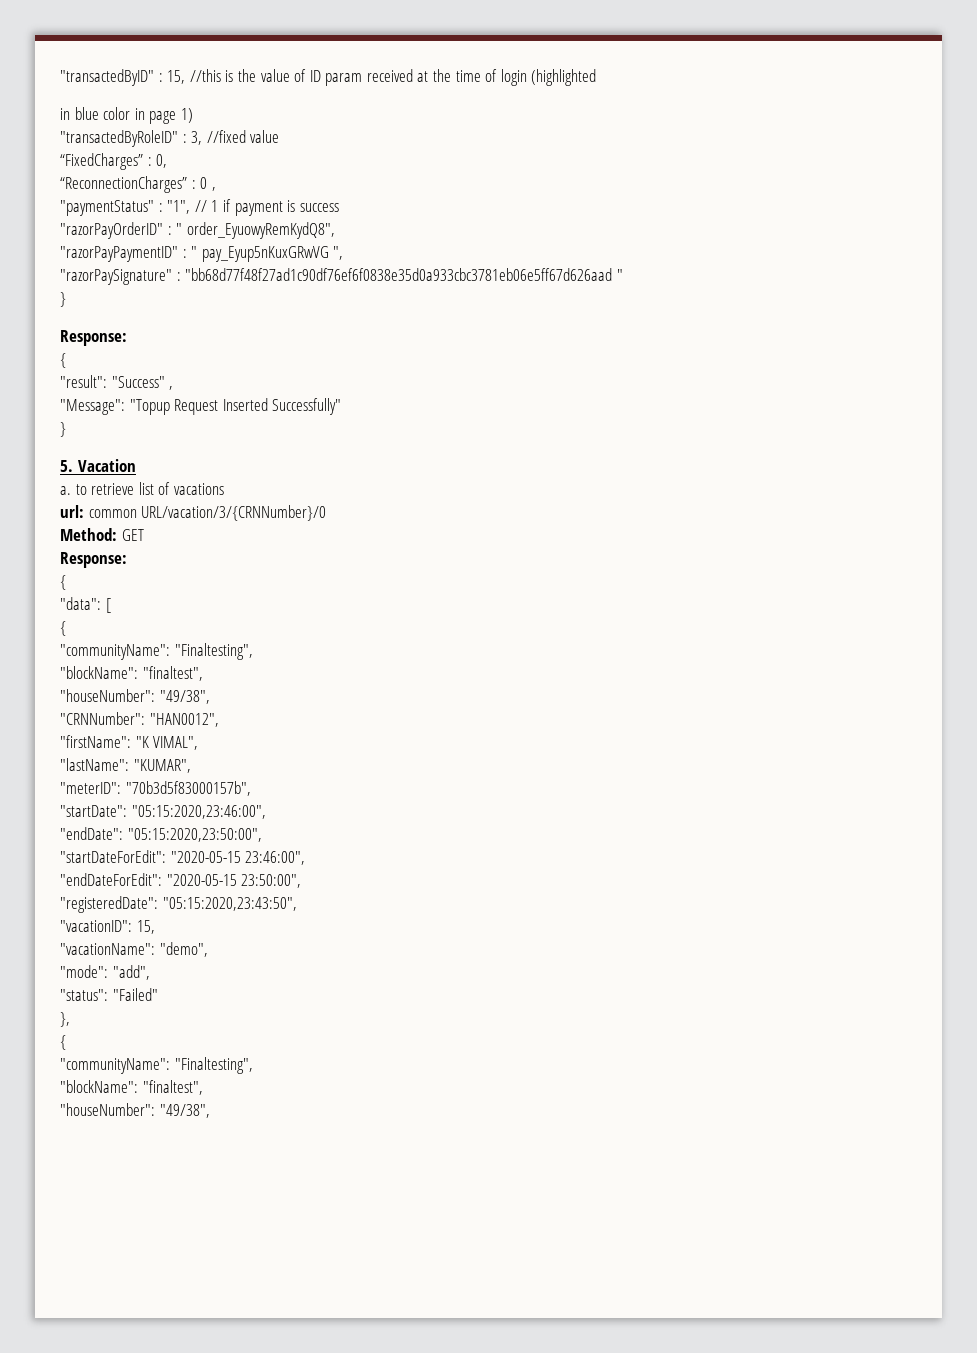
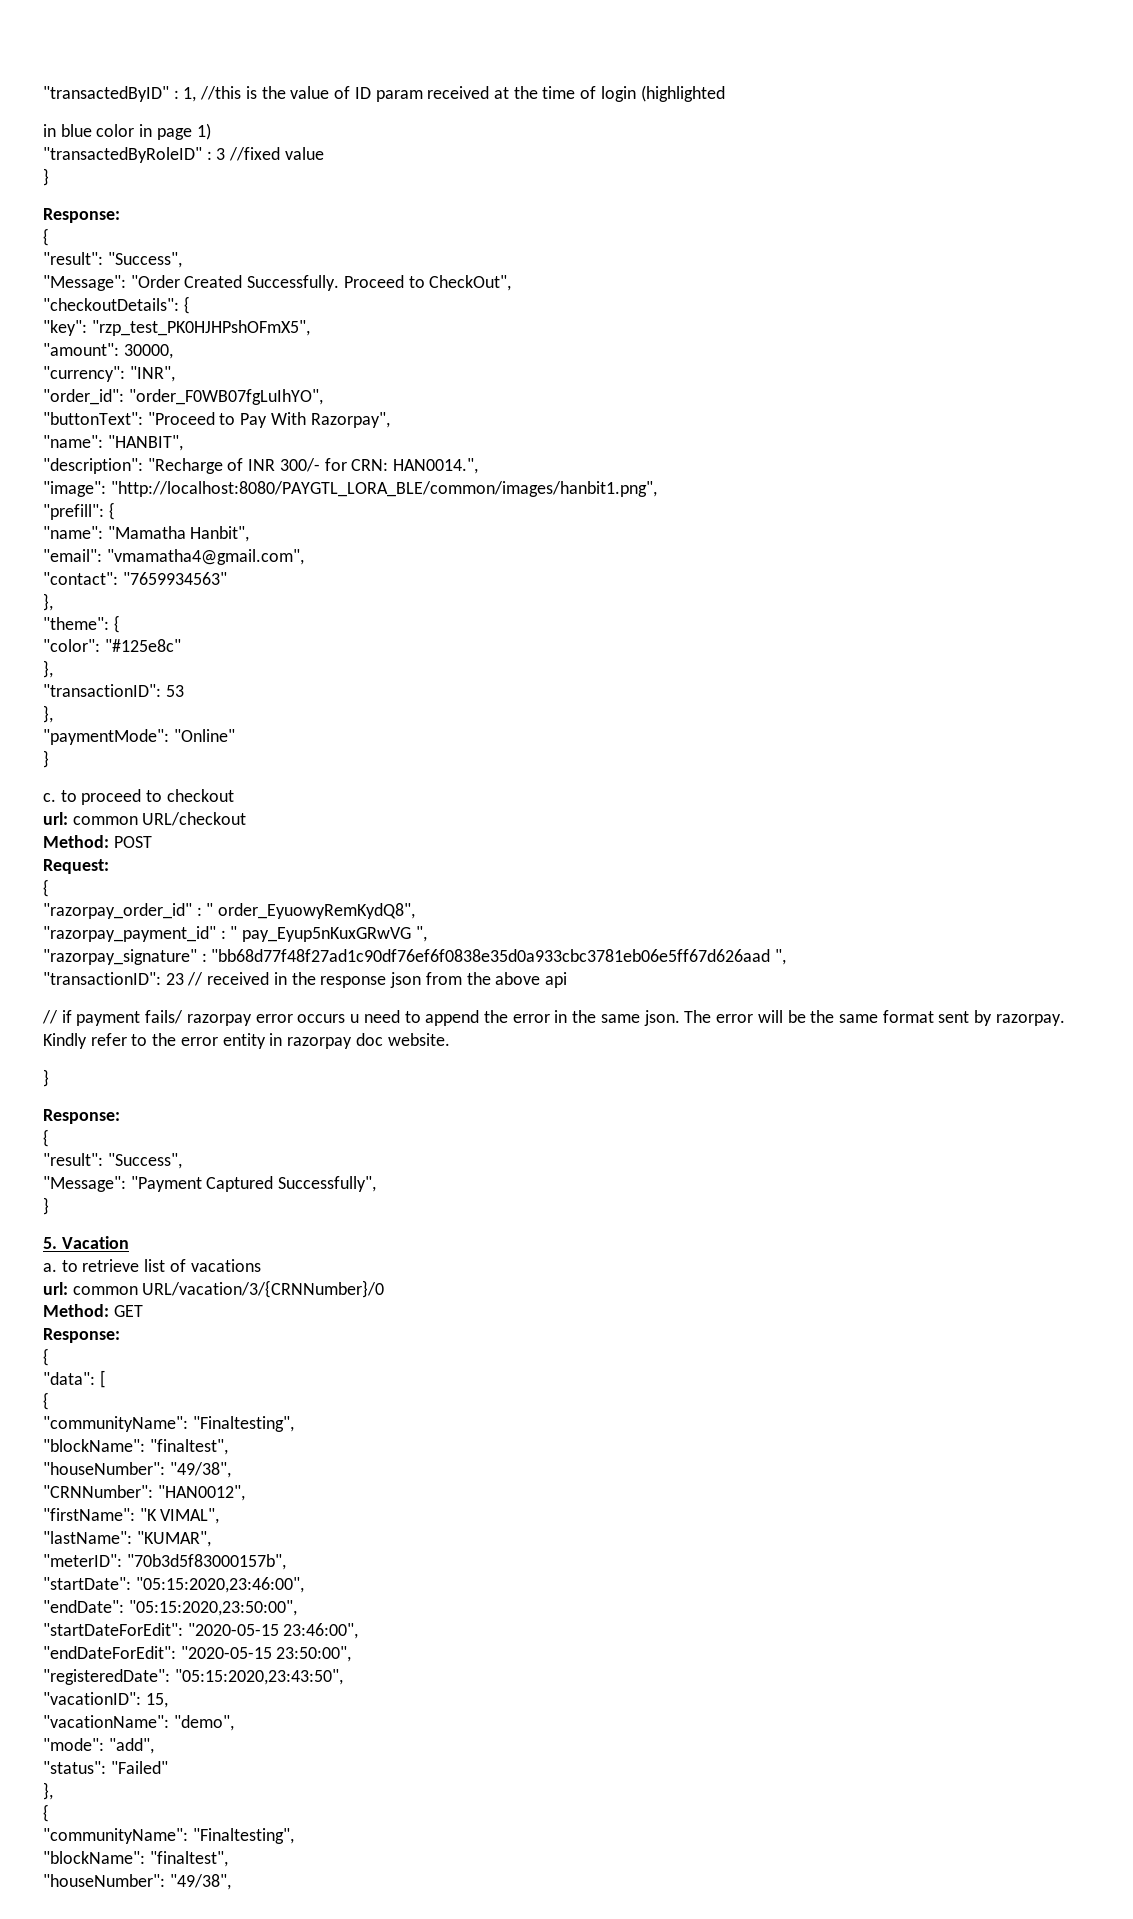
- "transactedByID" : 15, //this is the value of ID param received at the time of login (highlighted
+ "transactedByID" : 1, //this is the value of ID param received at the time of login (highlighted
- "transactedByRoleID" : 3, //fixed value
- “FixedCharges” : 0,
- “ReconnectionCharges” : 0 ,
- "paymentStatus" : "1", // 1 if payment is success
- "razorPayOrderID" : " order_EyuowyRemKydQ8",
- "razorPayPaymentID" : " pay_Eyup5nKuxGRwVG ",
- "razorPaySignature" : "bb68d77f48f27ad1c90df76ef6f0838e35d0a933cbc3781eb06e5ff67d626aad "
+ "transactedByRoleID" : 3 //fixed value
  }
  Response:
  {
- "result": "Success" ,
- "Message": "Topup Request Inserted Successfully"
+ "result": "Success",
+ "Message": "Order Created Successfully. Proceed to CheckOut",
+ "checkoutDetails": {
+ "key": "rzp_test_PK0HJHPshOFmX5",
+ "amount": 30000,
+ "currency": "INR",
+ "order_id": "order_F0WB07fgLuIhYO",
+ "buttonText": "Proceed to Pay With Razorpay",
+ "name": "HANBIT",
+ "description": "Recharge of INR 300/- for CRN: HAN0014.",
+ "image": "http://localhost:8080/PAYGTL_LORA_BLE/common/images/hanbit1.png",
+ "prefill": {
+ "name": "Mamatha Hanbit",
+ "email": "vmamatha4@gmail.com",
+ "contact": "7659934563"
+ },
+ "theme": {
+ "color": "#125e8c"
+ },
+ "transactionID": 53
+ },
+ "paymentMode": "Online"
+ }
+ c. to proceed to checkout
+ url: common URL/checkout
+ Method: POST
+ Request:
+ {
+ "razorpay_order_id" : " order_EyuowyRemKydQ8",
+ "razorpay_payment_id" : " pay_Eyup5nKuxGRwVG ",
+ "razorpay_signature" : "bb68d77f48f27ad1c90df76ef6f0838e35d0a933cbc3781eb06e5ff67d626aad ",
+ "transactionID": 23 // received in the response json from the above api
+ // if payment fails/ razorpay error occurs u need to append the error in the same json. The error will be the same format sent by razorpay. Kindly refer to the error entity in razorpay doc website.
+ }
+ Response:
+ {
+ "result": "Success",
+ "Message": "Payment Captured Successfully",

